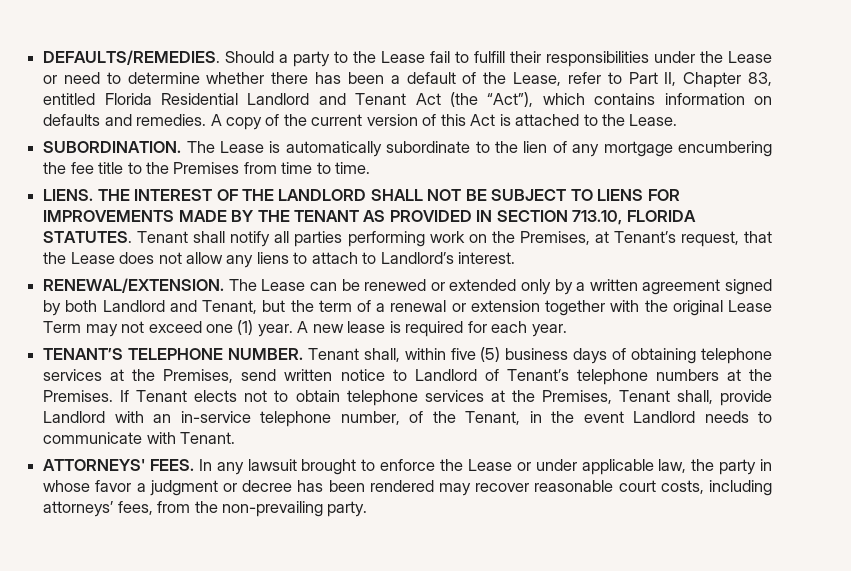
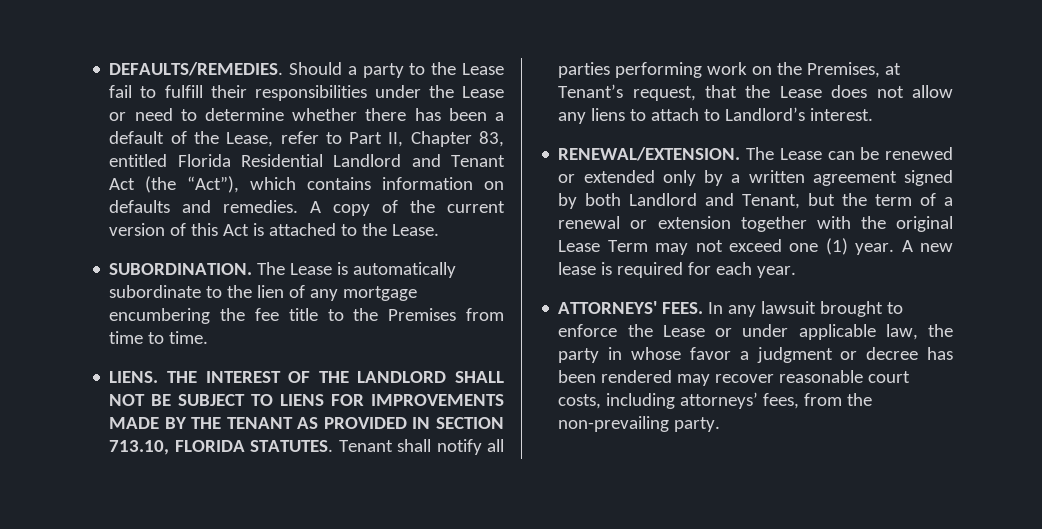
- TENANT’S TELEPHONE NUMBER. Tenant shall, within five (5) business days of obtaining telephone services at the Premises, send written notice to Landlord of Tenant’s telephone numbers at the Premises. If Tenant elects not to obtain telephone services at the Premises, Tenant shall, provide Landlord with an in-service telephone number, of the Tenant, in the event Landlord needs to communicate with Tenant.

